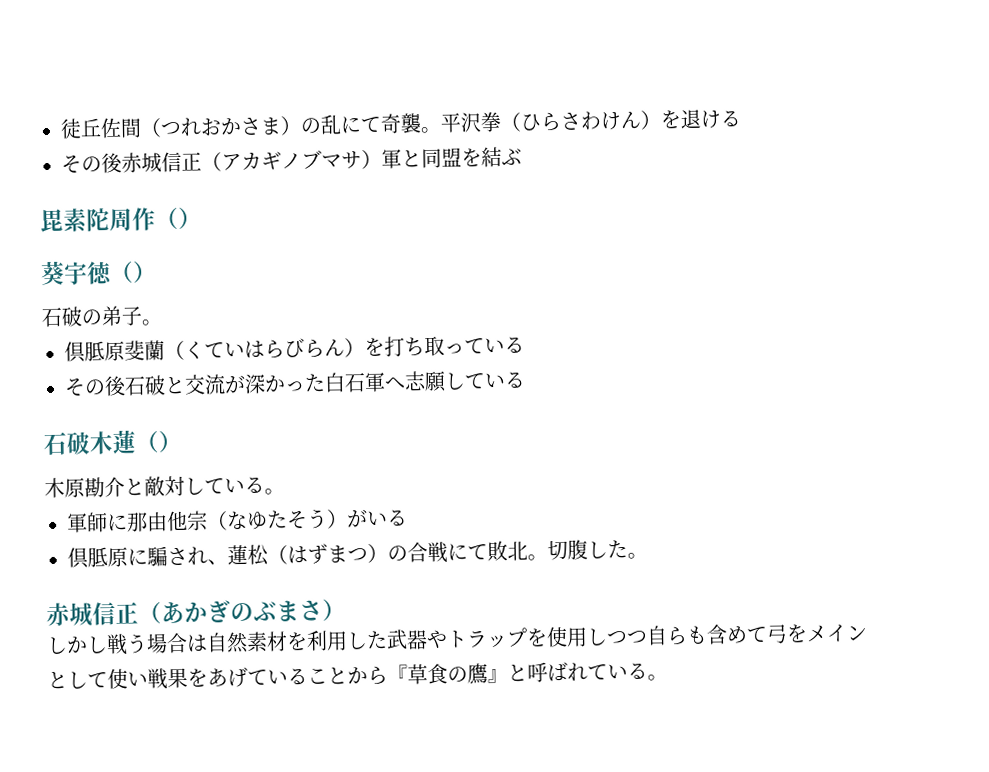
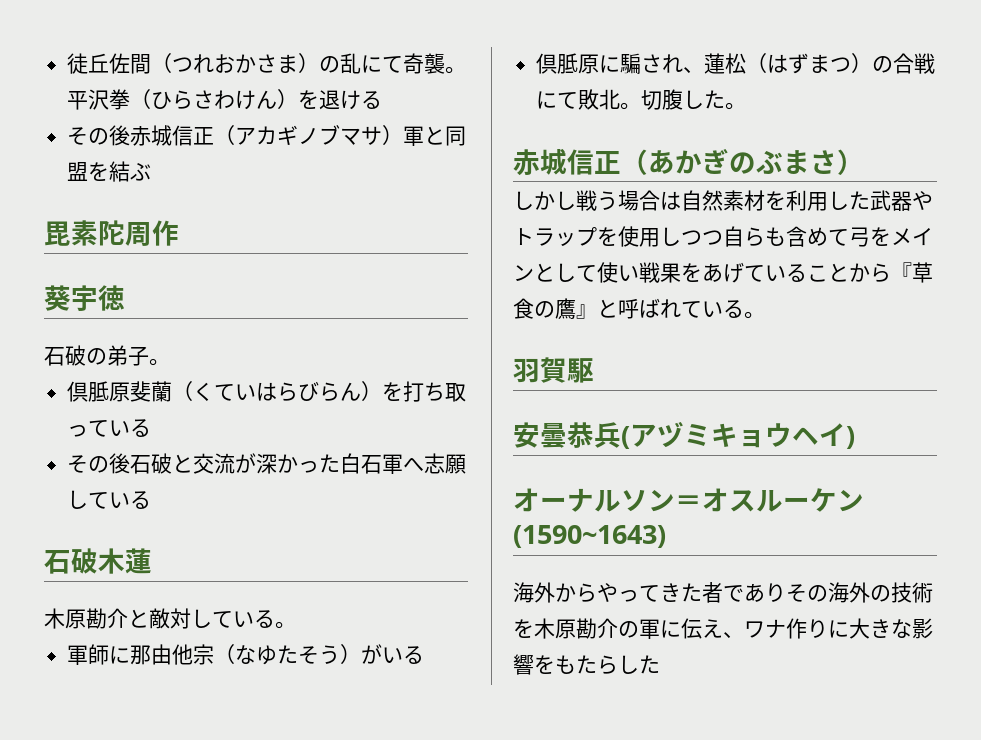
- 毘素陀周作（）
+ 毘素陀周作
- 葵宇徳（）
+ 葵宇徳
- 石破木蓮（）
+ 石破木蓮
+ 羽賀駆
+ 安曇恭兵(アヅミキョウヘイ)
+ オーナルソン＝オスルーケン(1590~1643)
+ 海外からやってきた者でありその海外の技術を木原勘介の軍に伝え、ワナ作りに大きな影響をもたらした

